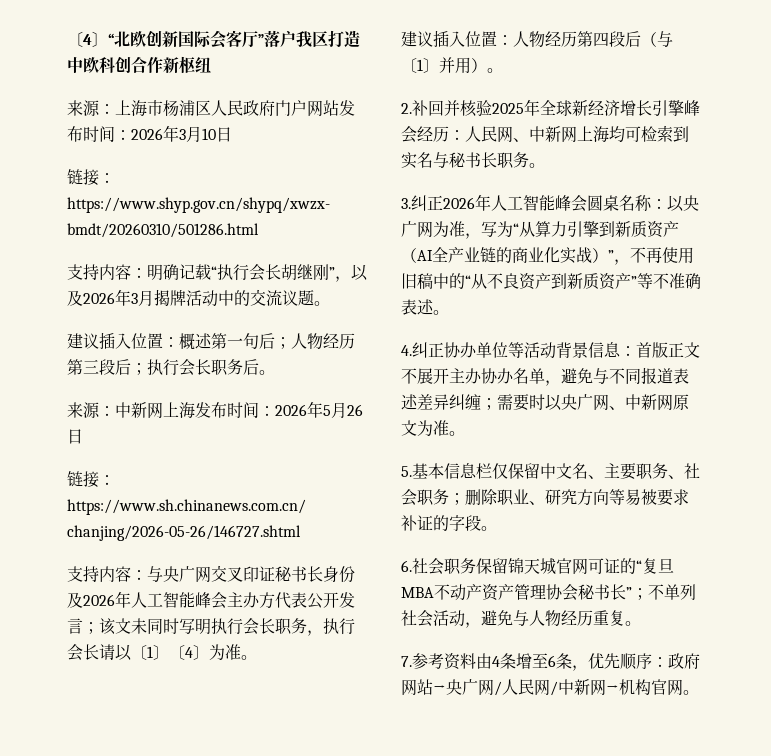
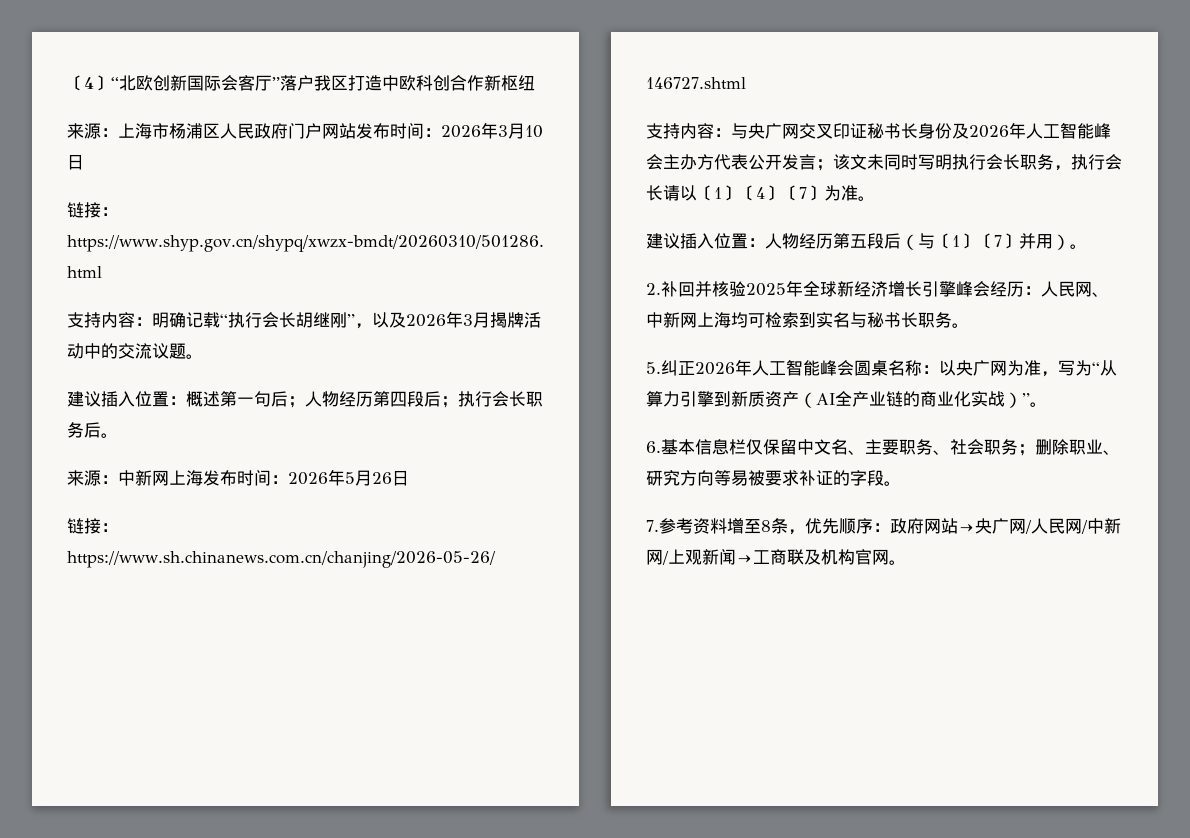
- 建议插入位置：概述第一句后；人物经历第三段后；执行会长职务后。
+ 建议插入位置：概述第一句后；人物经历第四段后；执行会长职务后。
- 支持内容：与央广网交叉印证秘书长身份及2026年人工智能峰会主办方代表公开发言；该文未同时写明执行会长职务，执行会长请以〔1〕〔4〕为准。
+ 支持内容：与央广网交叉印证秘书长身份及2026年人工智能峰会主办方代表公开发言；该文未同时写明执行会长职务，执行会长请以〔1〕〔4〕〔7〕为准。
- 建议插入位置：人物经历第四段后（与〔1〕并用）。
+ 建议插入位置：人物经历第五段后（与〔1〕〔7〕并用）。
- 3.纠正2026年人工智能峰会圆桌名称：以央广网为准，写为“从算力引擎到新质资产（AI全产业链的商业化实战）”，不再使用旧稿中的“从不良资产到新质资产”等不准确表述。
- 4.纠正协办单位等活动背景信息：首版正文不展开主办协办名单，避免与不同报道表述差异纠缠；需要时以央广网、中新网原文为准。
- 5.基本信息栏仅保留中文名、主要职务、社会职务；删除职业、研究方向等易被要求补证的字段。
+ 5.纠正2026年人工智能峰会圆桌名称：以央广网为准，写为“从算力引擎到新质资产（AI全产业链的商业化实战）”。
+ 6.基本信息栏仅保留中文名、主要职务、社会职务；删除职业、研究方向等易被要求补证的字段。
- 6.社会职务保留锦天城官网可证的“复旦MBA不动产资产管理协会秘书长”；不单列社会活动，避免与人物经历重复。
- 7.参考资料由4条增至6条，优先顺序：政府网站→央广网/人民网/中新网→机构官网。
+ 7.参考资料增至8条，优先顺序：政府网站→央广网/人民网/中新网/上观新闻→工商联及机构官网。

